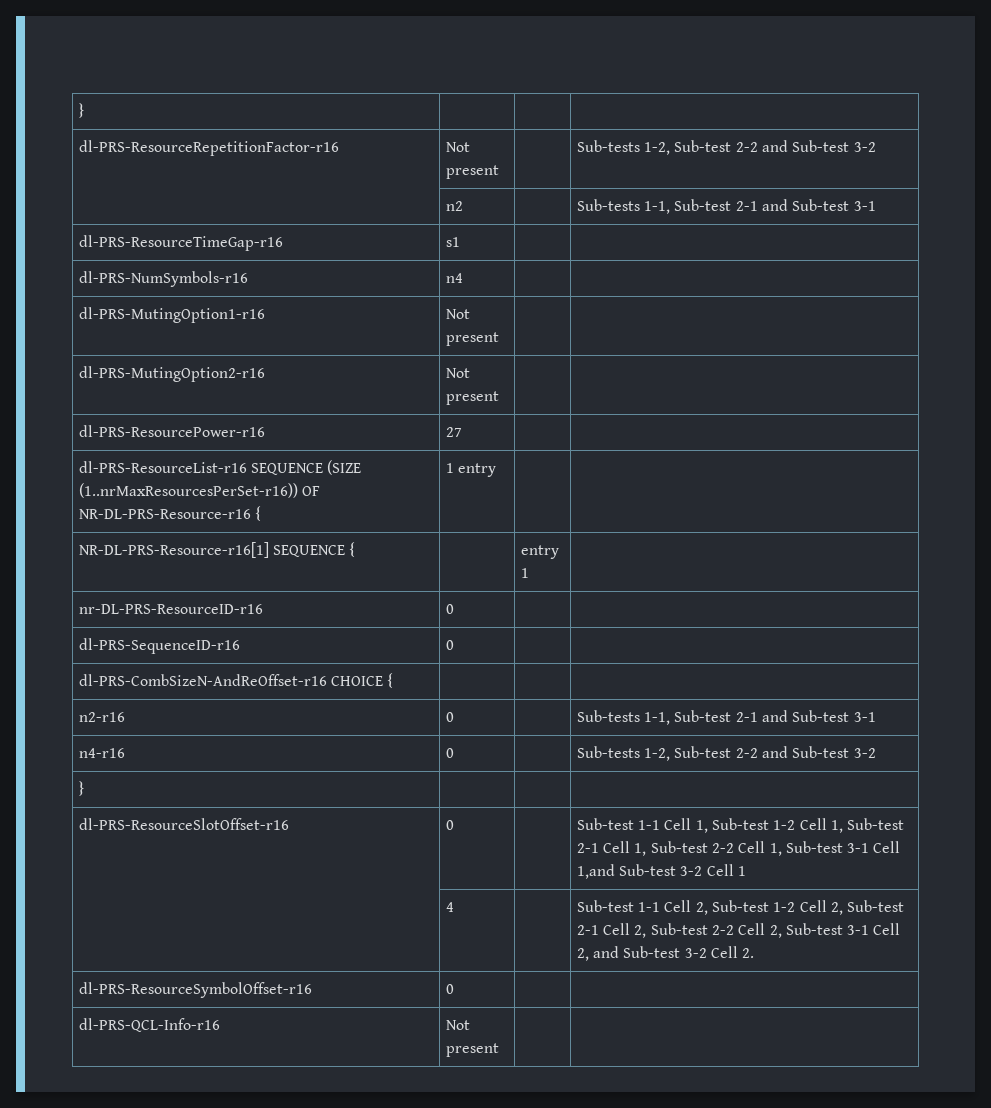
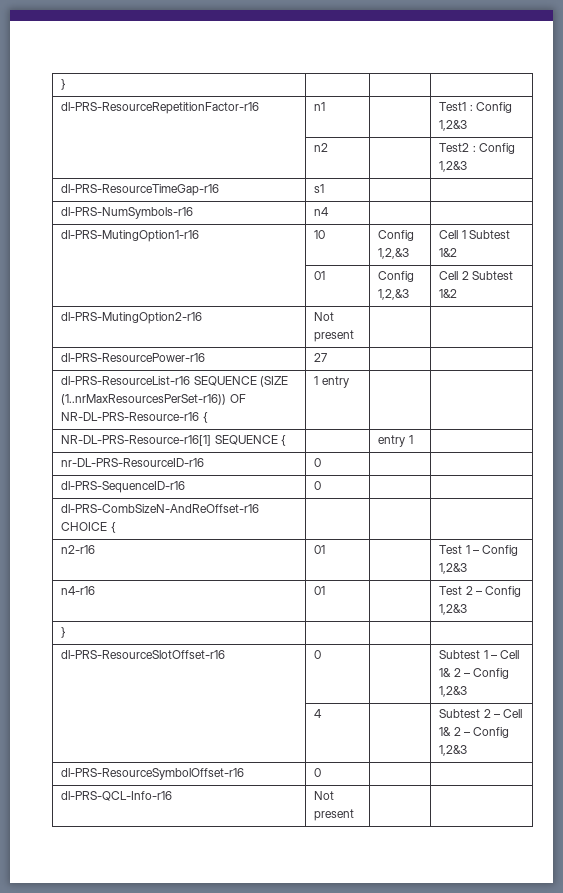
- dl-PRS-ResourceRepetitionFactor-r16 | Not present | | Sub-tests 1-2, Sub-test 2-2 and Sub-test 3-2
- | n2 | | Sub-tests 1-1, Sub-test 2-1 and Sub-test 3-1
+ dl-PRS-ResourceRepetitionFactor-r16 | n1 | | Test1 : Config 1,2&3
+ | n2 | | Test2 : Config 1,2&3
- dl-PRS-MutingOption1-r16 | Not present | |
+ dl-PRS-MutingOption1-r16 | 10 | Config 1,2,&3 | Cell 1 Subtest 1&2
+ | 01 | Config 1,2,&3 | Cell 2 Subtest 1&2
- n2-r16 | 0 | | Sub-tests 1-1, Sub-test 2-1 and Sub-test 3-1
- n4-r16 | 0 | | Sub-tests 1-2, Sub-test 2-2 and Sub-test 3-2
+ n2-r16 | 01 | | Test 1 – Config 1,2&3
+ n4-r16 | 01 | | Test 2 – Config 1,2&3
  } | | |
- dl-PRS-ResourceSlotOffset-r16 | 0 | | Sub-test 1-1 Cell 1, Sub-test 1-2 Cell 1, Sub-test 2-1 Cell 1, Sub-test 2-2 Cell 1, Sub-test 3-1 Cell 1,and Sub-test 3-2 Cell 1
- | 4 | | Sub-test 1-1 Cell 2, Sub-test 1-2 Cell 2, Sub-test 2-1 Cell 2, Sub-test 2-2 Cell 2, Sub-test 3-1 Cell 2, and Sub-test 3-2 Cell 2.
+ dl-PRS-ResourceSlotOffset-r16 | 0 | | Subtest 1 – Cell 1& 2 – Config 1,2&3
+ | 4 | | Subtest 2 – Cell 1& 2 – Config 1,2&3

